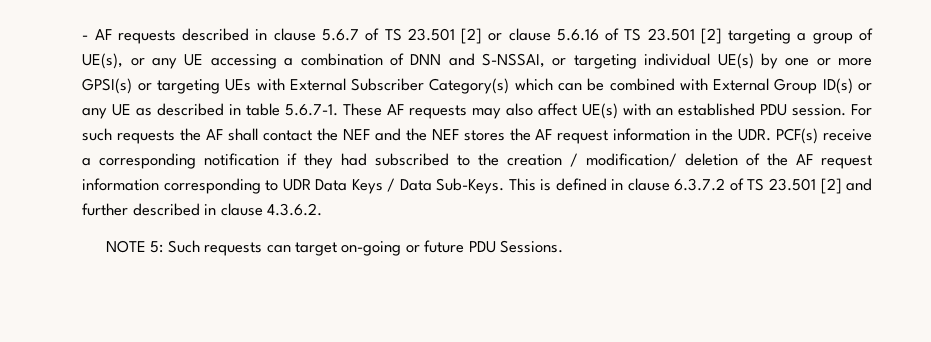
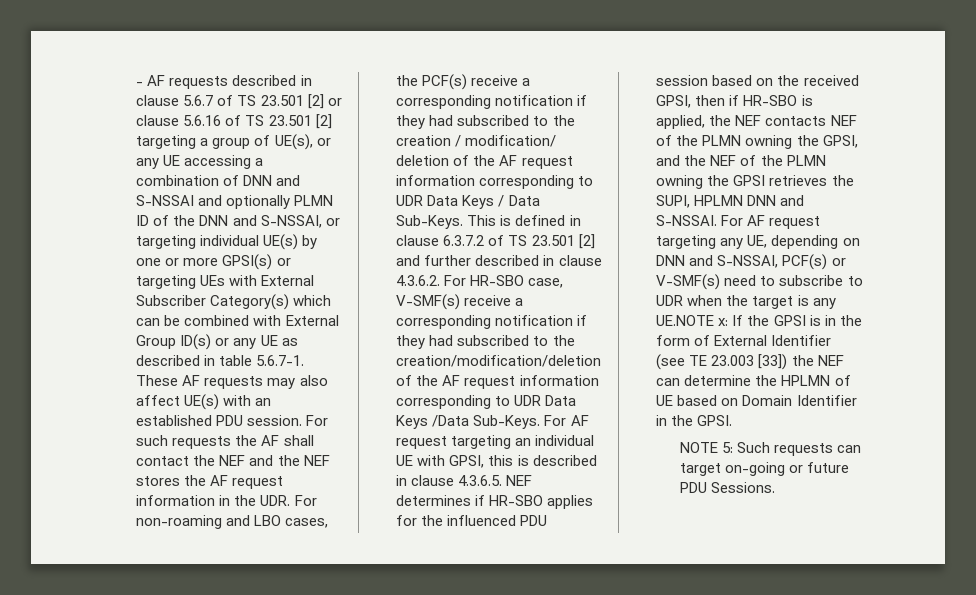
- - AF requests described in clause 5.6.7 of TS 23.501 [2] or clause 5.6.16 of TS 23.501 [2] targeting a group of UE(s), or any UE accessing a combination of DNN and S-NSSAI, or targeting individual UE(s) by one or more GPSI(s) or targeting UEs with External Subscriber Category(s) which can be combined with External Group ID(s) or any UE as described in table 5.6.7-1. These AF requests may also affect UE(s) with an established PDU session.
+ - AF requests described in clause 5.6.7 of TS 23.501 [2] or clause 5.6.16 of TS 23.501 [2] targeting a group of UE(s), or any UE accessing a combination of DNN and S-NSSAI and optionally PLMN ID of the DNN and S-NSSAI, or targeting individual UE(s) by one or more GPSI(s) or targeting UEs with External Subscriber Category(s) which can be combined with External Group ID(s) or any UE as described in table 5.6.7-1. These AF requests may also affect UE(s) with an established PDU session.
- For such requests the AF shall contact the NEF and the NEF stores the AF request information in the UDR. PCF(s) receive a corresponding notification if they had subscribed to the creation / modification/ deletion of the AF request information corresponding to UDR Data Keys / Data Sub-Keys.
+ For such requests the AF shall contact the NEF and the NEF stores the AF request information in the UDR. For non-roaming and LBO cases, the PCF(s) receive a corresponding notification if they had subscribed to the creation / modification/ deletion of the AF request information corresponding to UDR Data Keys / Data Sub-Keys.
- This is defined in clause 6.3.7.2 of TS 23.501 [2] and further described in clause 4.3.6.2.
+ This is defined in clause 6.3.7.2 of TS 23.501 [2] and further described in clause 4.3.6.2. For HR-SBO case, V-SMF(s) receive a corresponding notification if they had subscribed to the creation/modification/deletion of the AF request information corresponding to UDR Data Keys /Data Sub-Keys. For AF request targeting an individual UE with GPSI, this is described in clause 4.3.6.5. NEF determines if HR-SBO applies for the influenced PDU session based on the received GPSI, then if HR-SBO is applied, the NEF contacts NEF of the PLMN owning the GPSI, and the NEF of the PLMN owning the GPSI retrieves the SUPI, HPLMN DNN and S-NSSAI. For AF request targeting any UE, depending on DNN and S-NSSAI, PCF(s) or V-SMF(s) need to subscribe to UDR when the target is any UE.NOTE x: If the GPSI is in the form of External Identifier (see TE 23.003 [33]) the NEF can determine the HPLMN of UE based on Domain Identifier in the GPSI.

